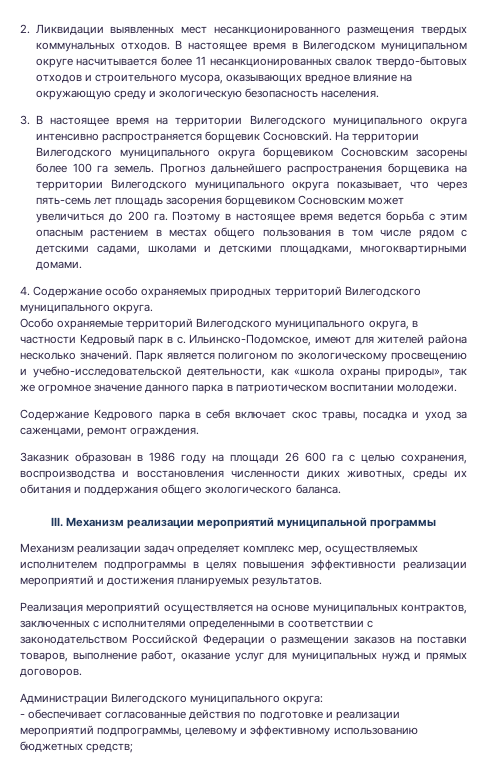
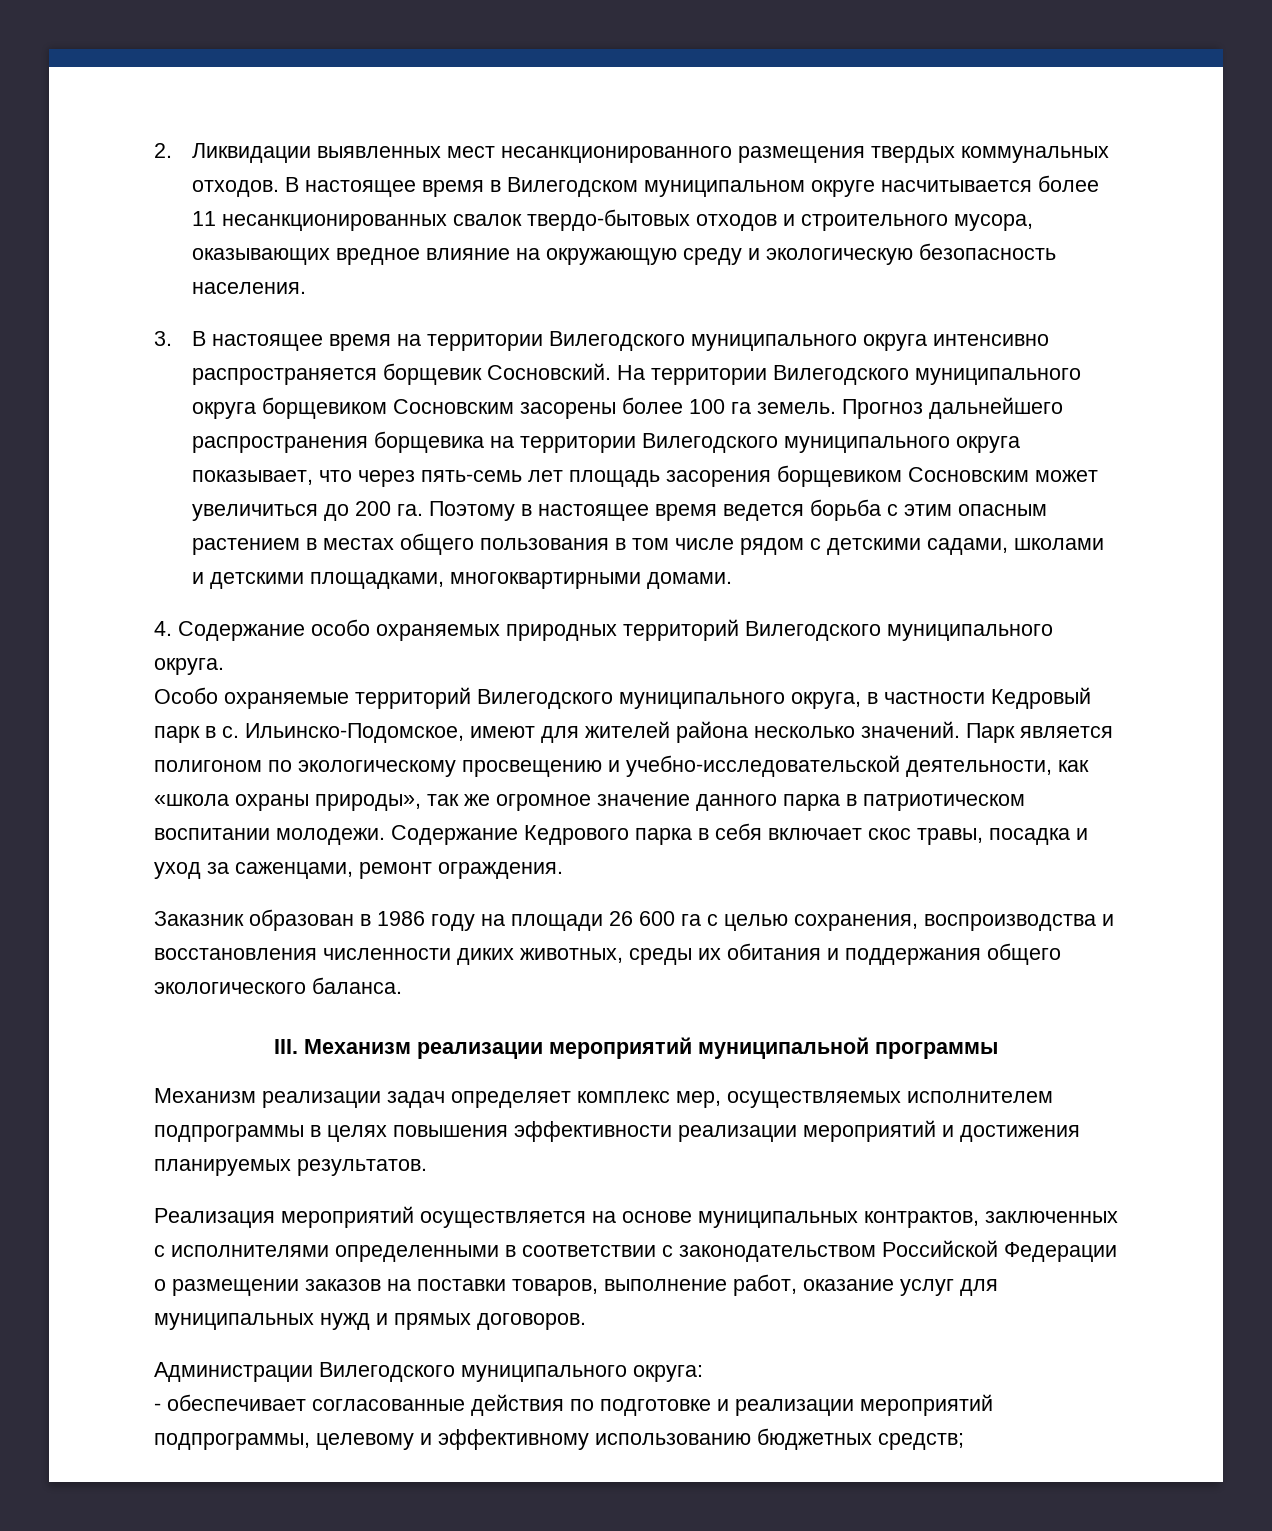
- Парк является полигоном по экологическому просвещению и учебно-исследовательской деятельности, как «школа охраны природы», так же огромное значение данного парка в патриотическом воспитании молодежи.
- Содержание Кедрового парка в себя включает скос травы, посадка и уход за саженцами, ремонт ограждения.
+ Парк является полигоном по экологическому просвещению и учебно-исследовательской деятельности, как «школа охраны природы», так же огромное значение данного парка в патриотическом воспитании молодежи. Содержание Кедрового парка в себя включает скос травы, посадка и уход за саженцами, ремонт ограждения.

